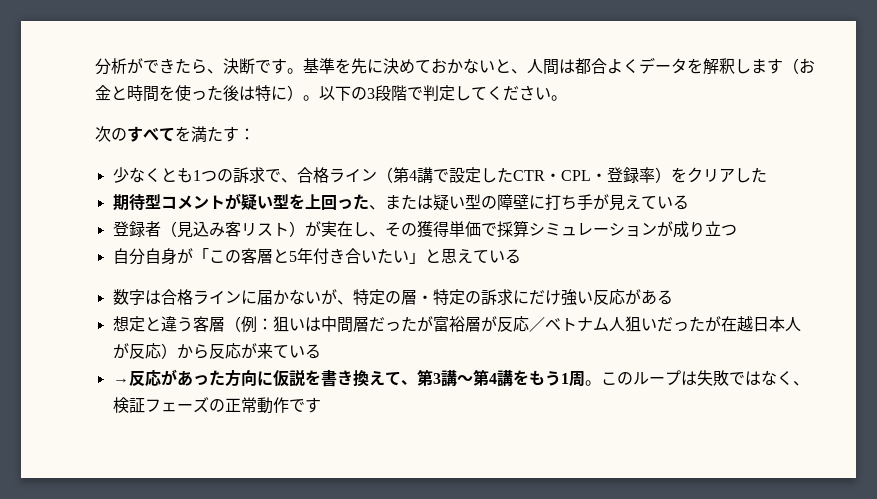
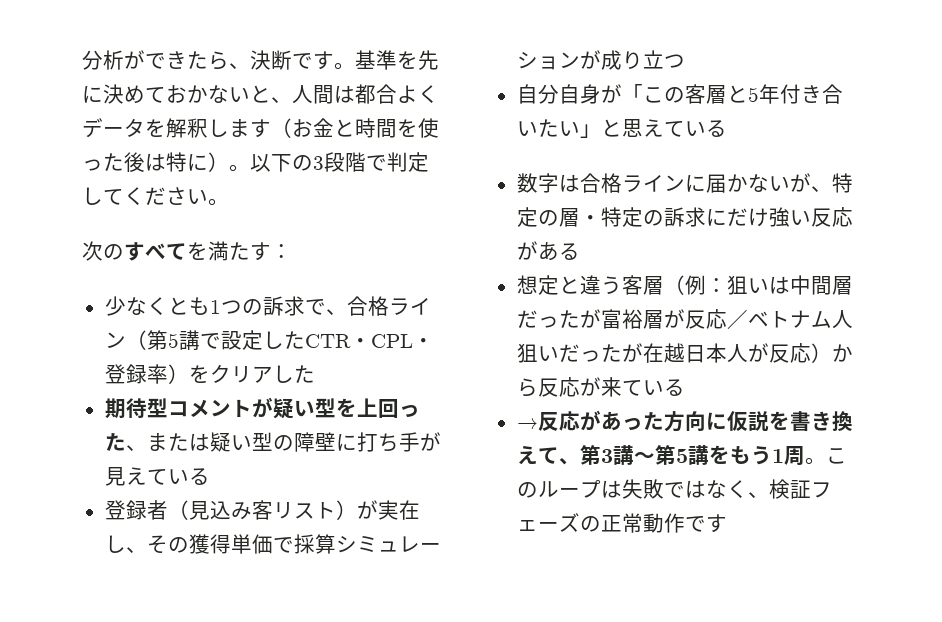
- 少なくとも1つの訴求で、合格ライン（第4講で設定したCTR・CPL・登録率）をクリアした
+ 少なくとも1つの訴求で、合格ライン（第5講で設定したCTR・CPL・登録率）をクリアした
- →反応があった方向に仮説を書き換えて、第3講〜第4講をもう1周。
+ →反応があった方向に仮説を書き換えて、第3講〜第5講をもう1周。

